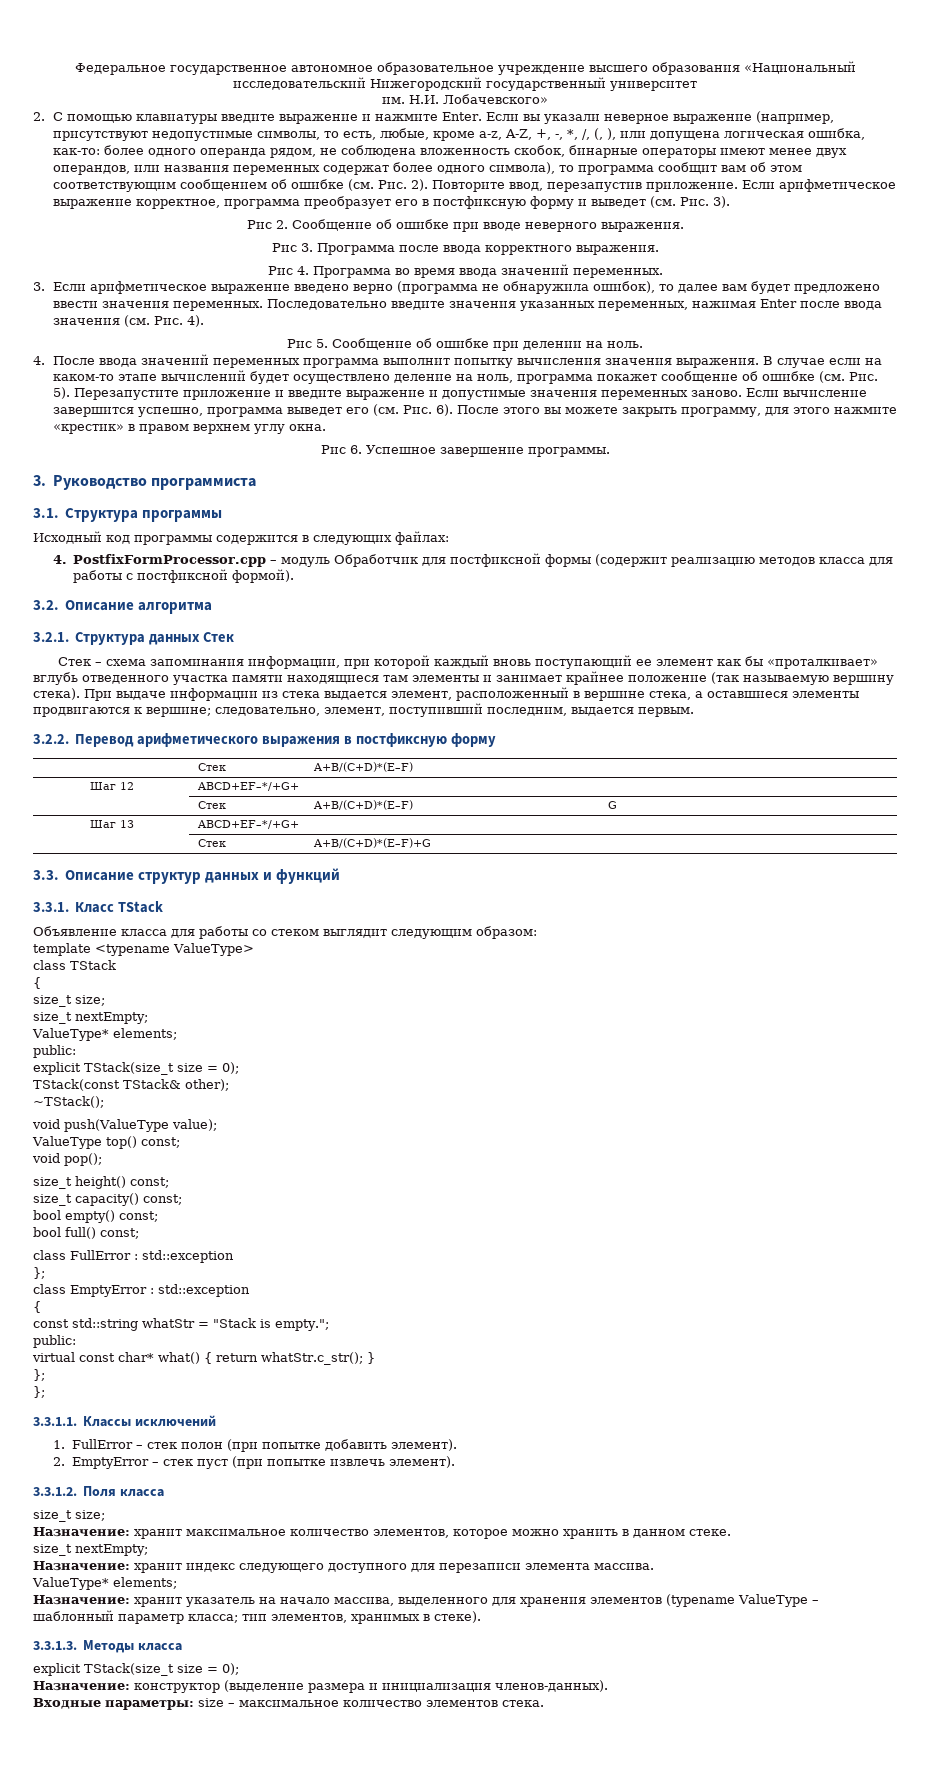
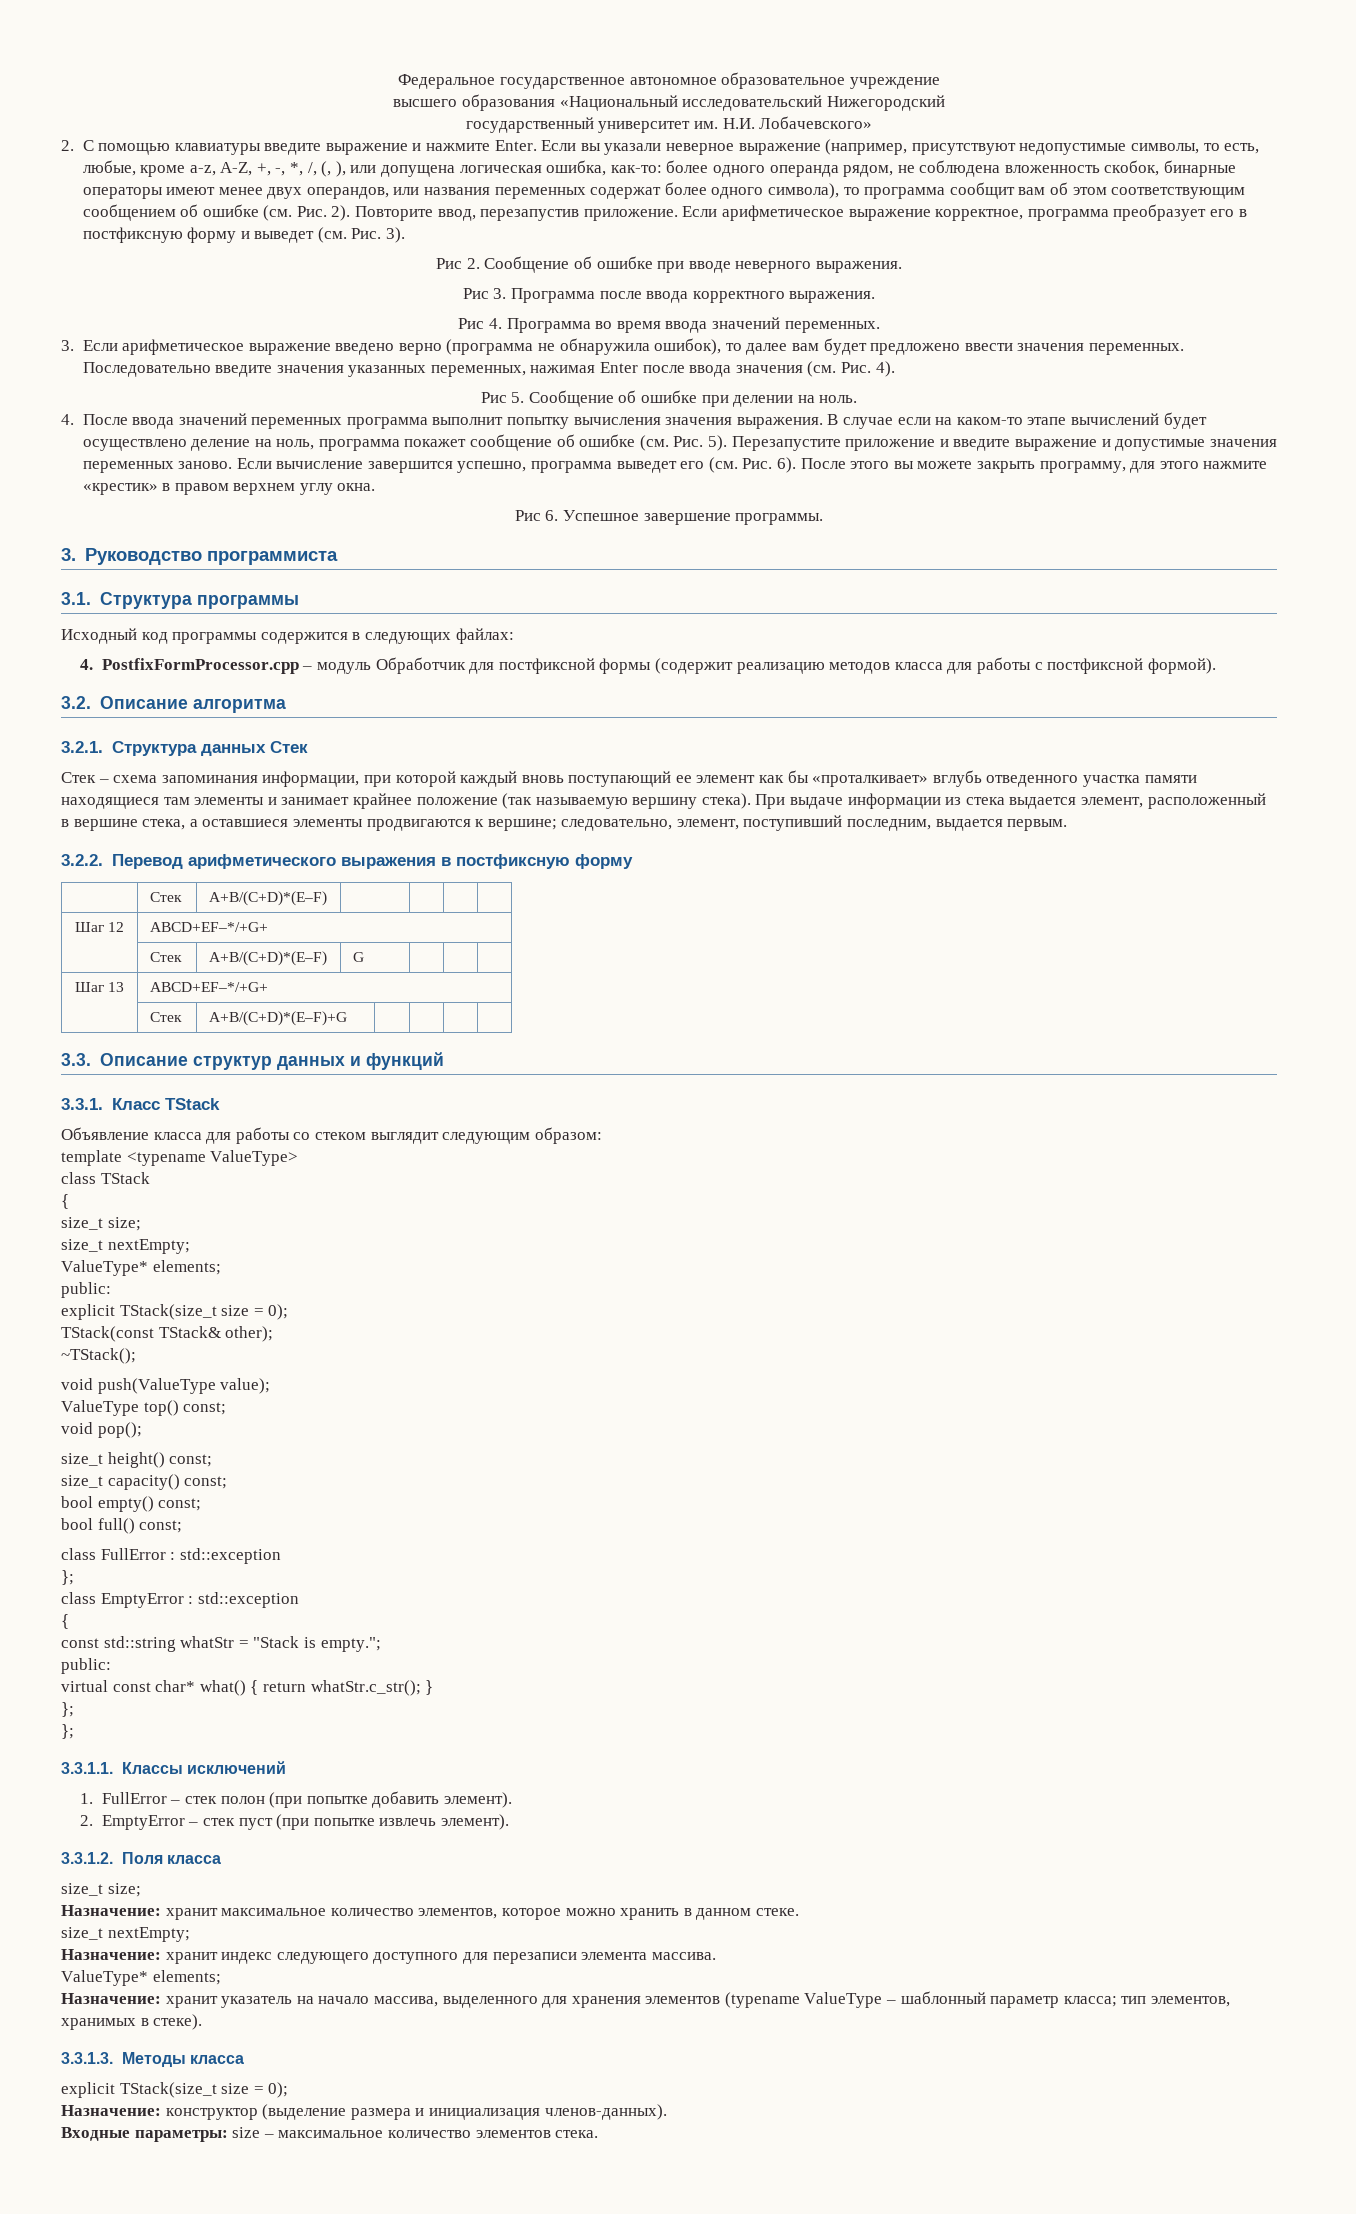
- Федеральное государственное автономное образовательное учреждение высшего образования «Национальный исследовательский Нижегородский государственный университет
- им. Н.И. Лобачевского»
+ Федеральное государственное автономное образовательное учреждение
+ высшего образования «Национальный исследовательский Нижегородский
+ государственный университет им. Н.И. Лобачевского»

